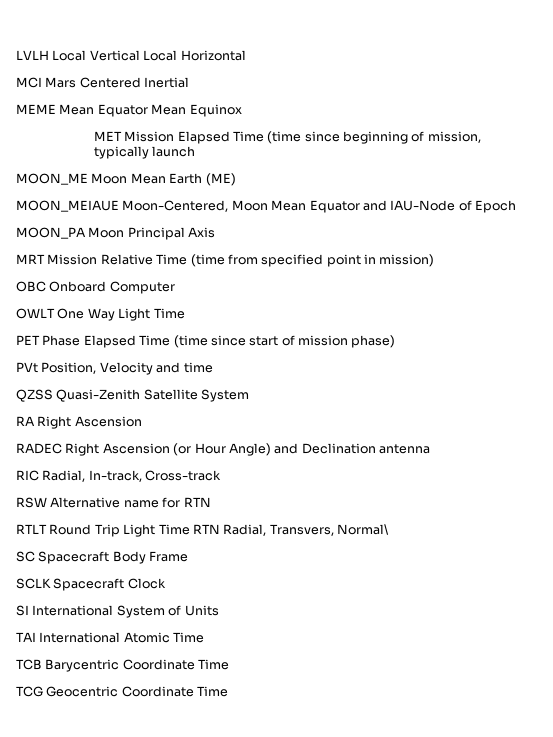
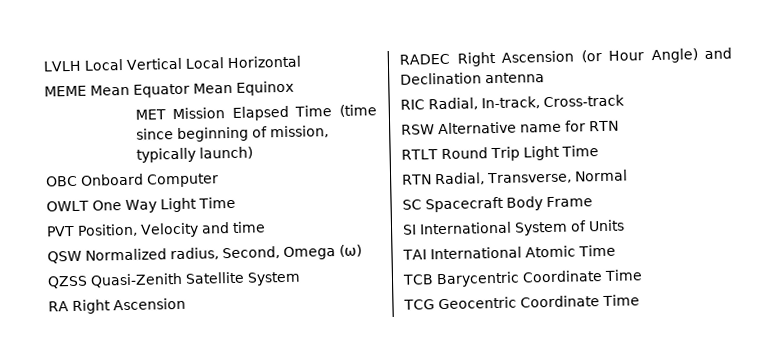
- MCI Mars Centered Inertial
- MET Mission Elapsed Time (time since beginning of mission, typically launch
- MOON_ME Moon Mean Earth (ME)
- MOON_MEIAUE Moon-Centered, Moon Mean Equator and IAU-Node of Epoch
- MOON_PA Moon Principal Axis
- MRT Mission Relative Time (time from specified point in mission)
+ MET Mission Elapsed Time (time since beginning of mission, typically launch)
- PET Phase Elapsed Time (time since start of mission phase)
- PVt Position, Velocity and time
+ PVT Position, Velocity and time
+ QSW Normalized radius, Second, Omega (ω)
- RTLT Round Trip Light Time RTN Radial, Transvers, Normal\
+ RTLT Round Trip Light Time
+ RTN Radial, Transverse, Normal
- SCLK Spacecraft Clock

